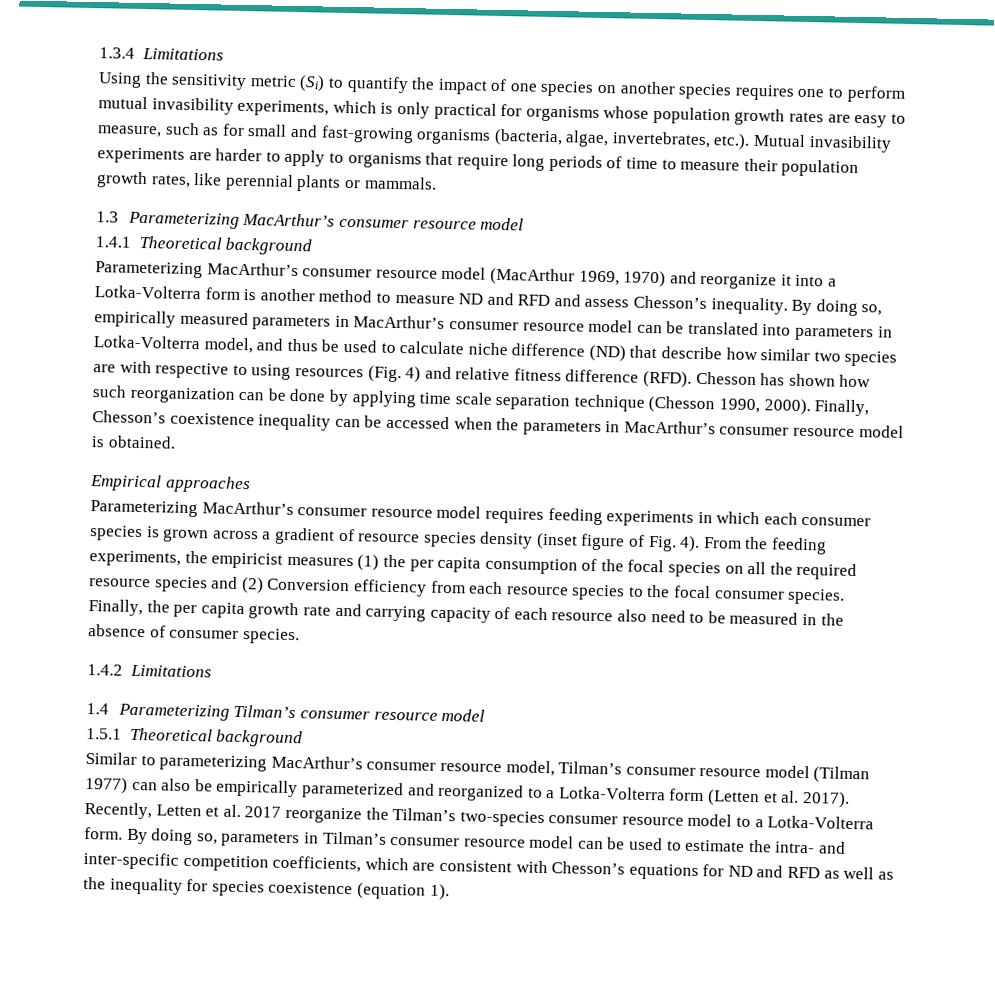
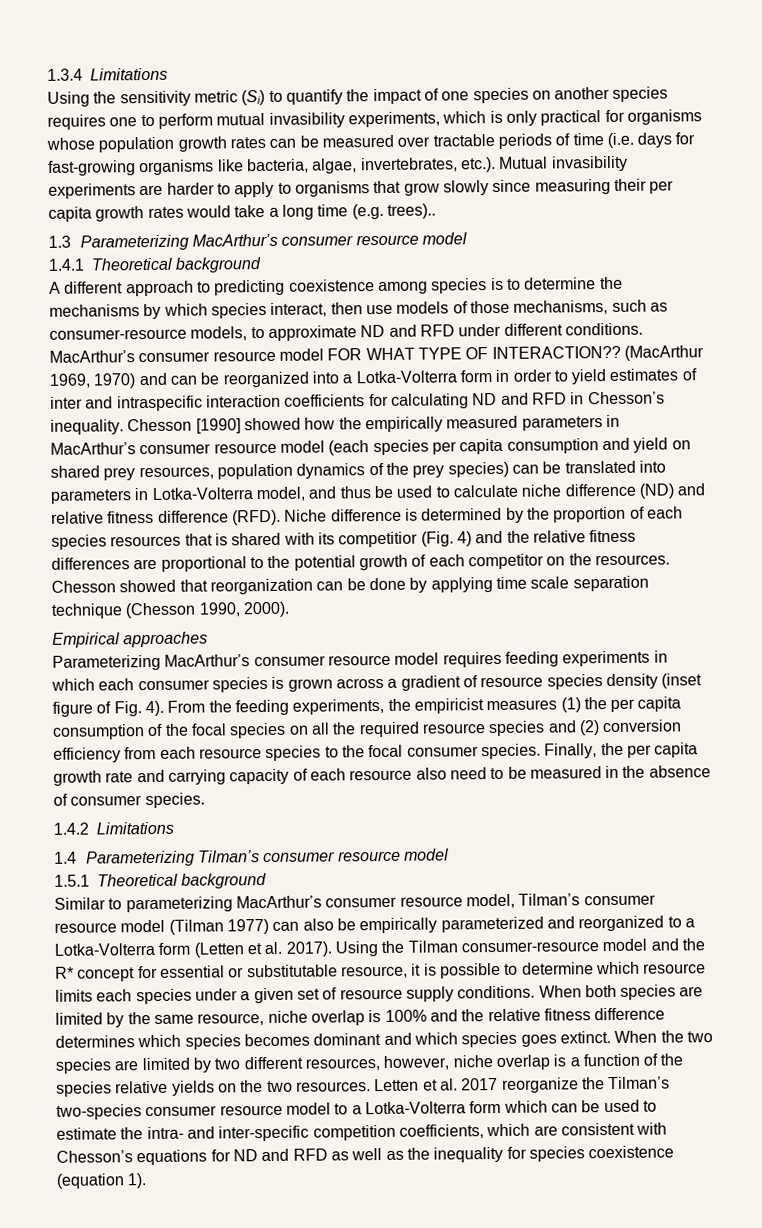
- Using the sensitivity metric (Si) to quantify the impact of one species on another species requires one to perform mutual invasibility experiments, which is only practical for organisms whose population growth rates are easy to measure, such as for small and fast-growing organisms (bacteria, algae, invertebrates, etc.). Mutual invasibility experiments are harder to apply to organisms that require long periods of time to measure their population growth rates, like perennial plants or mammals.
+ Using the sensitivity metric (Si) to quantify the impact of one species on another species requires one to perform mutual invasibility experiments, which is only practical for organisms whose population growth rates can be measured over tractable periods of time (i.e. days for fast-growing organisms like bacteria, algae, invertebrates, etc.). Mutual invasibility experiments are harder to apply to organisms that grow slowly since measuring their per capita growth rates would take a long time (e.g. trees)..
- Parameterizing MacArthur’s consumer resource model (MacArthur 1969, 1970) and reorganize it into a Lotka-Volterra form is another method to measure ND and RFD and assess Chesson’s inequality. By doing so, empirically measured parameters in MacArthur’s consumer resource model can be translated into parameters in Lotka-Volterra model, and thus be used to calculate niche difference (ND) that describe how similar two species are with respective to using resources (Fig. 4) and relative fitness difference (RFD).
+ A different approach to predicting coexistence among species is to determine the mechanisms by which species interact, then use models of those mechanisms, such as consumer-resource models, to approximate ND and RFD under different conditions. MacArthur’s consumer resource model FOR WHAT TYPE OF INTERACTION?? (MacArthur 1969, 1970) and can be reorganized into a Lotka-Volterra form in order to yield estimates of inter and intraspecific interaction coefficients for calculating ND and RFD in Chesson’s inequality. Chesson [1990] showed how the empirically measured parameters in MacArthur’s consumer resource model (each species per capita consumption and yield on shared prey resources, population dynamics of the prey species) can be translated into parameters in Lotka-Volterra model, and thus be used to calculate niche difference (ND) and relative fitness difference (RFD).
- Chesson has shown how such reorganization can be done by applying time scale separation technique (Chesson 1990, 2000). Finally, Chesson’s coexistence inequality can be accessed when the parameters in MacArthur’s consumer resource model is obtained.
+ Niche difference is determined by the proportion of each species resources that is shared with its competitior (Fig. 4) and the relative fitness differences are proportional to the potential growth of each competitor on the resources. Chesson showed that reorganization can be done by applying time scale separation technique (Chesson 1990, 2000).
- From the feeding experiments, the empiricist measures (1) the per capita consumption of the focal species on all the required resource species and (2) Conversion efficiency from each resource species to the focal consumer species.
+ From the feeding experiments, the empiricist measures (1) the per capita consumption of the focal species on all the required resource species and (2) conversion efficiency from each resource species to the focal consumer species.
- Recently, Letten et al. 2017 reorganize the Tilman’s two-species consumer resource model to a Lotka-Volterra form. By doing so, parameters in Tilman’s consumer resource model can be used to estimate the intra- and inter-specific competition coefficients, which are consistent with Chesson’s equations for ND and RFD as well as the inequality for species coexistence (equation 1).
+ Using the Tilman consumer-resource model and the R* concept for essential or substitutable resource, it is possible to determine which resource limits each species under a given set of resource supply conditions. When both species are limited by the same resource, niche overlap is 100% and the relative fitness difference determines which species becomes dominant and which species goes extinct. When the two species are limited by two different resources, however, niche overlap is a function of the species relative yields on the two resources. Letten et al. 2017 reorganize the Tilman’s two-species consumer resource model to a Lotka-Volterra form which can be used to estimate the intra- and inter-specific competition coefficients, which are consistent with Chesson’s equations for ND and RFD as well as the inequality for species coexistence (equation 1).

